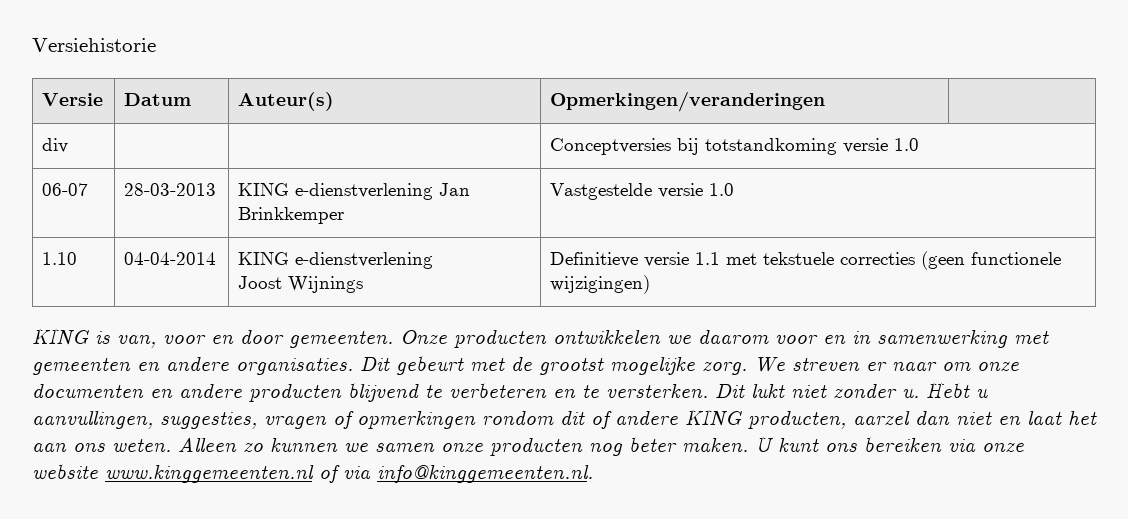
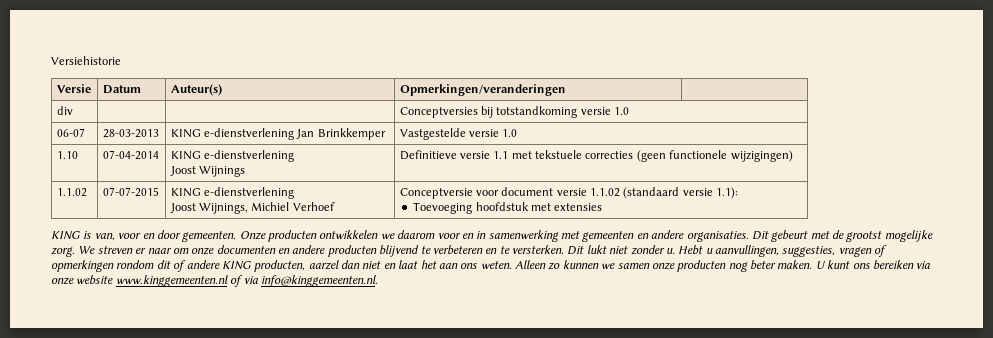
- 1.10 | 04-04-2014 | KING e-dienstverlening
+ 1.10 | 07-04-2014 | KING e-dienstverlening
+ 1.1.02 | 07-07-2015 | KING e-dienstverlening
+ Joost Wijnings, Michiel Verhoef | Conceptversie voor document versie 1.1.02 (standaard versie 1.1):
+ Toevoeging hoofdstuk met extensies

